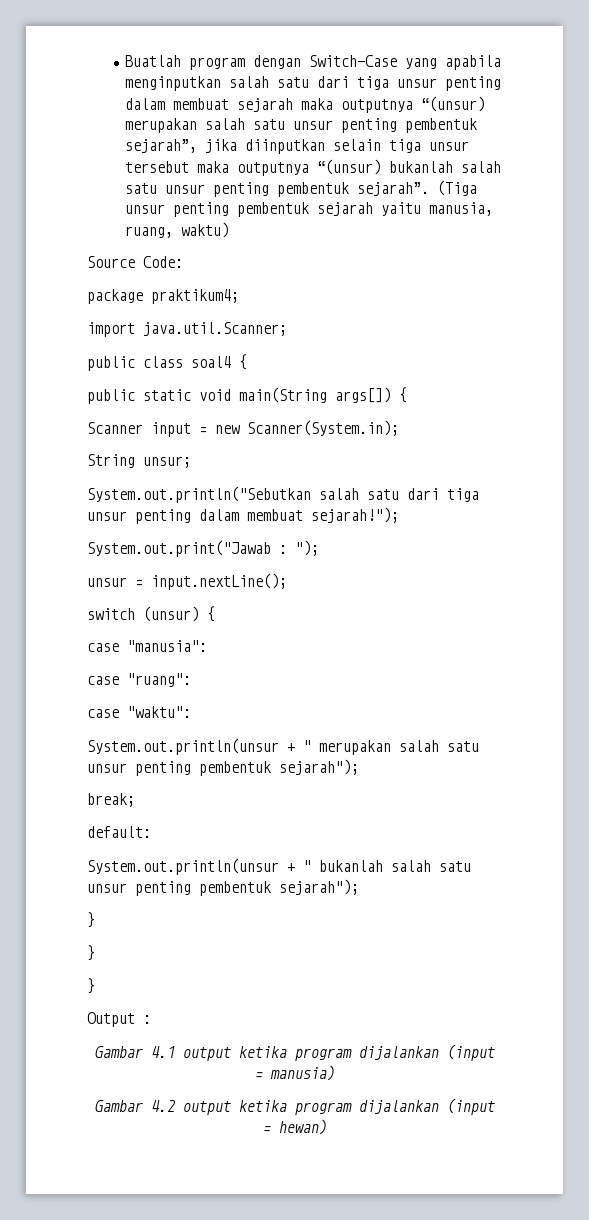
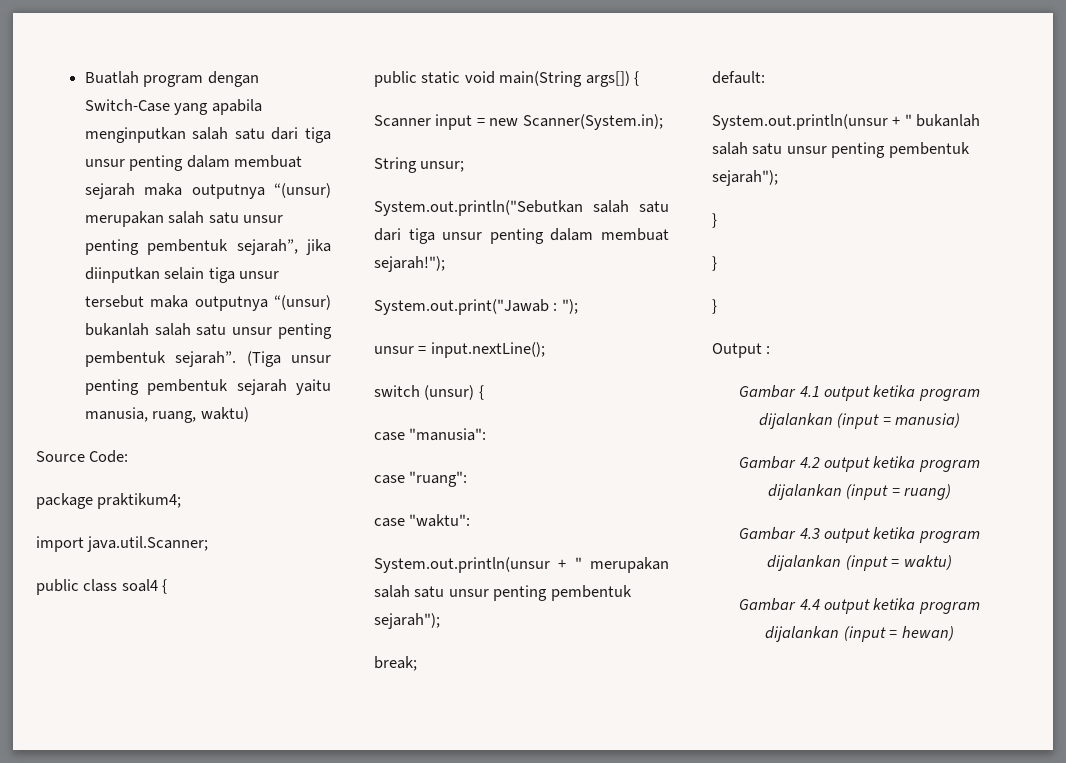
- Gambar 4.2 output ketika program dijalankan (input = hewan)
+ Gambar 4.2 output ketika program dijalankan (input = ruang)
+ Gambar 4.3 output ketika program dijalankan (input = waktu)
+ Gambar 4.4 output ketika program dijalankan (input = hewan)

